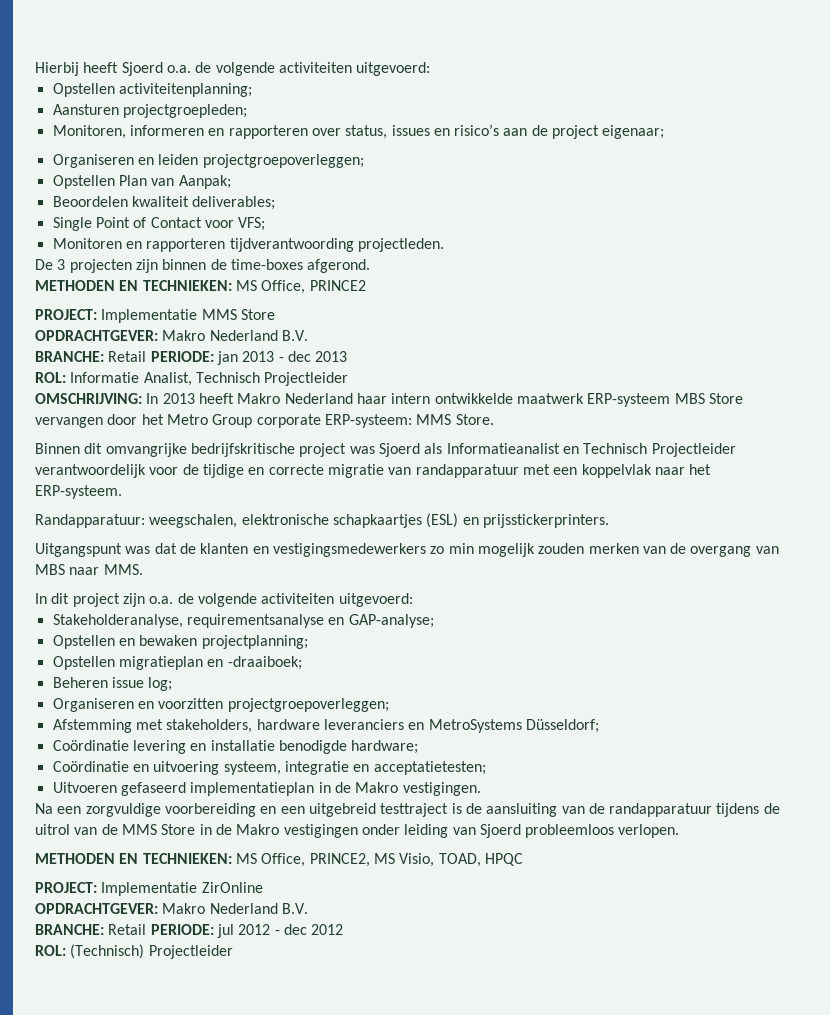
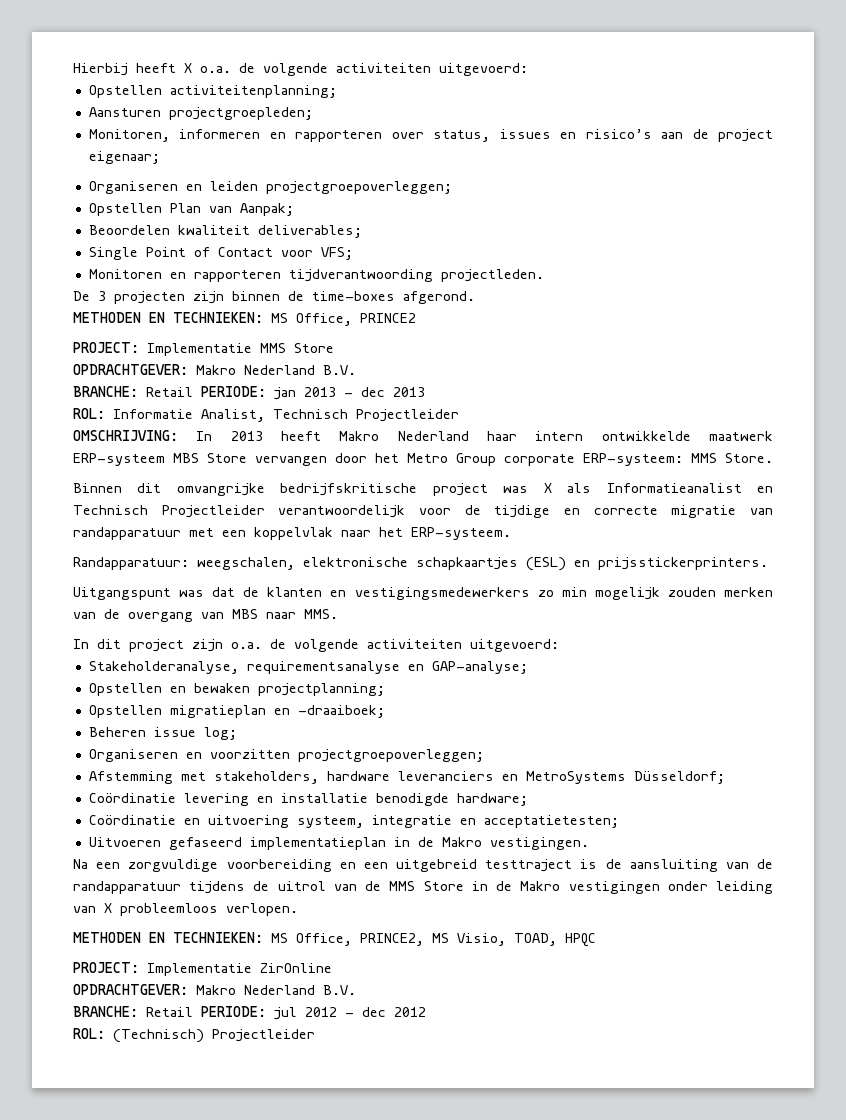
- Hierbij heeft Sjoerd o.a. de volgende activiteiten uitgevoerd:
+ Hierbij heeft X o.a. de volgende activiteiten uitgevoerd:
- Binnen dit omvangrijke bedrijfskritische project was Sjoerd als Informatieanalist en Technisch Projectleider verantwoordelijk voor de tijdige en correcte migratie van randapparatuur met een koppelvlak naar het ERP-systeem.
+ Binnen dit omvangrijke bedrijfskritische project was X als Informatieanalist en Technisch Projectleider verantwoordelijk voor de tijdige en correcte migratie van randapparatuur met een koppelvlak naar het ERP-systeem.
- Na een zorgvuldige voorbereiding en een uitgebreid testtraject is de aansluiting van de randapparatuur tijdens de uitrol van de MMS Store in de Makro vestigingen onder leiding van Sjoerd probleemloos verlopen.
+ Na een zorgvuldige voorbereiding en een uitgebreid testtraject is de aansluiting van de randapparatuur tijdens de uitrol van de MMS Store in de Makro vestigingen onder leiding van X probleemloos verlopen.

